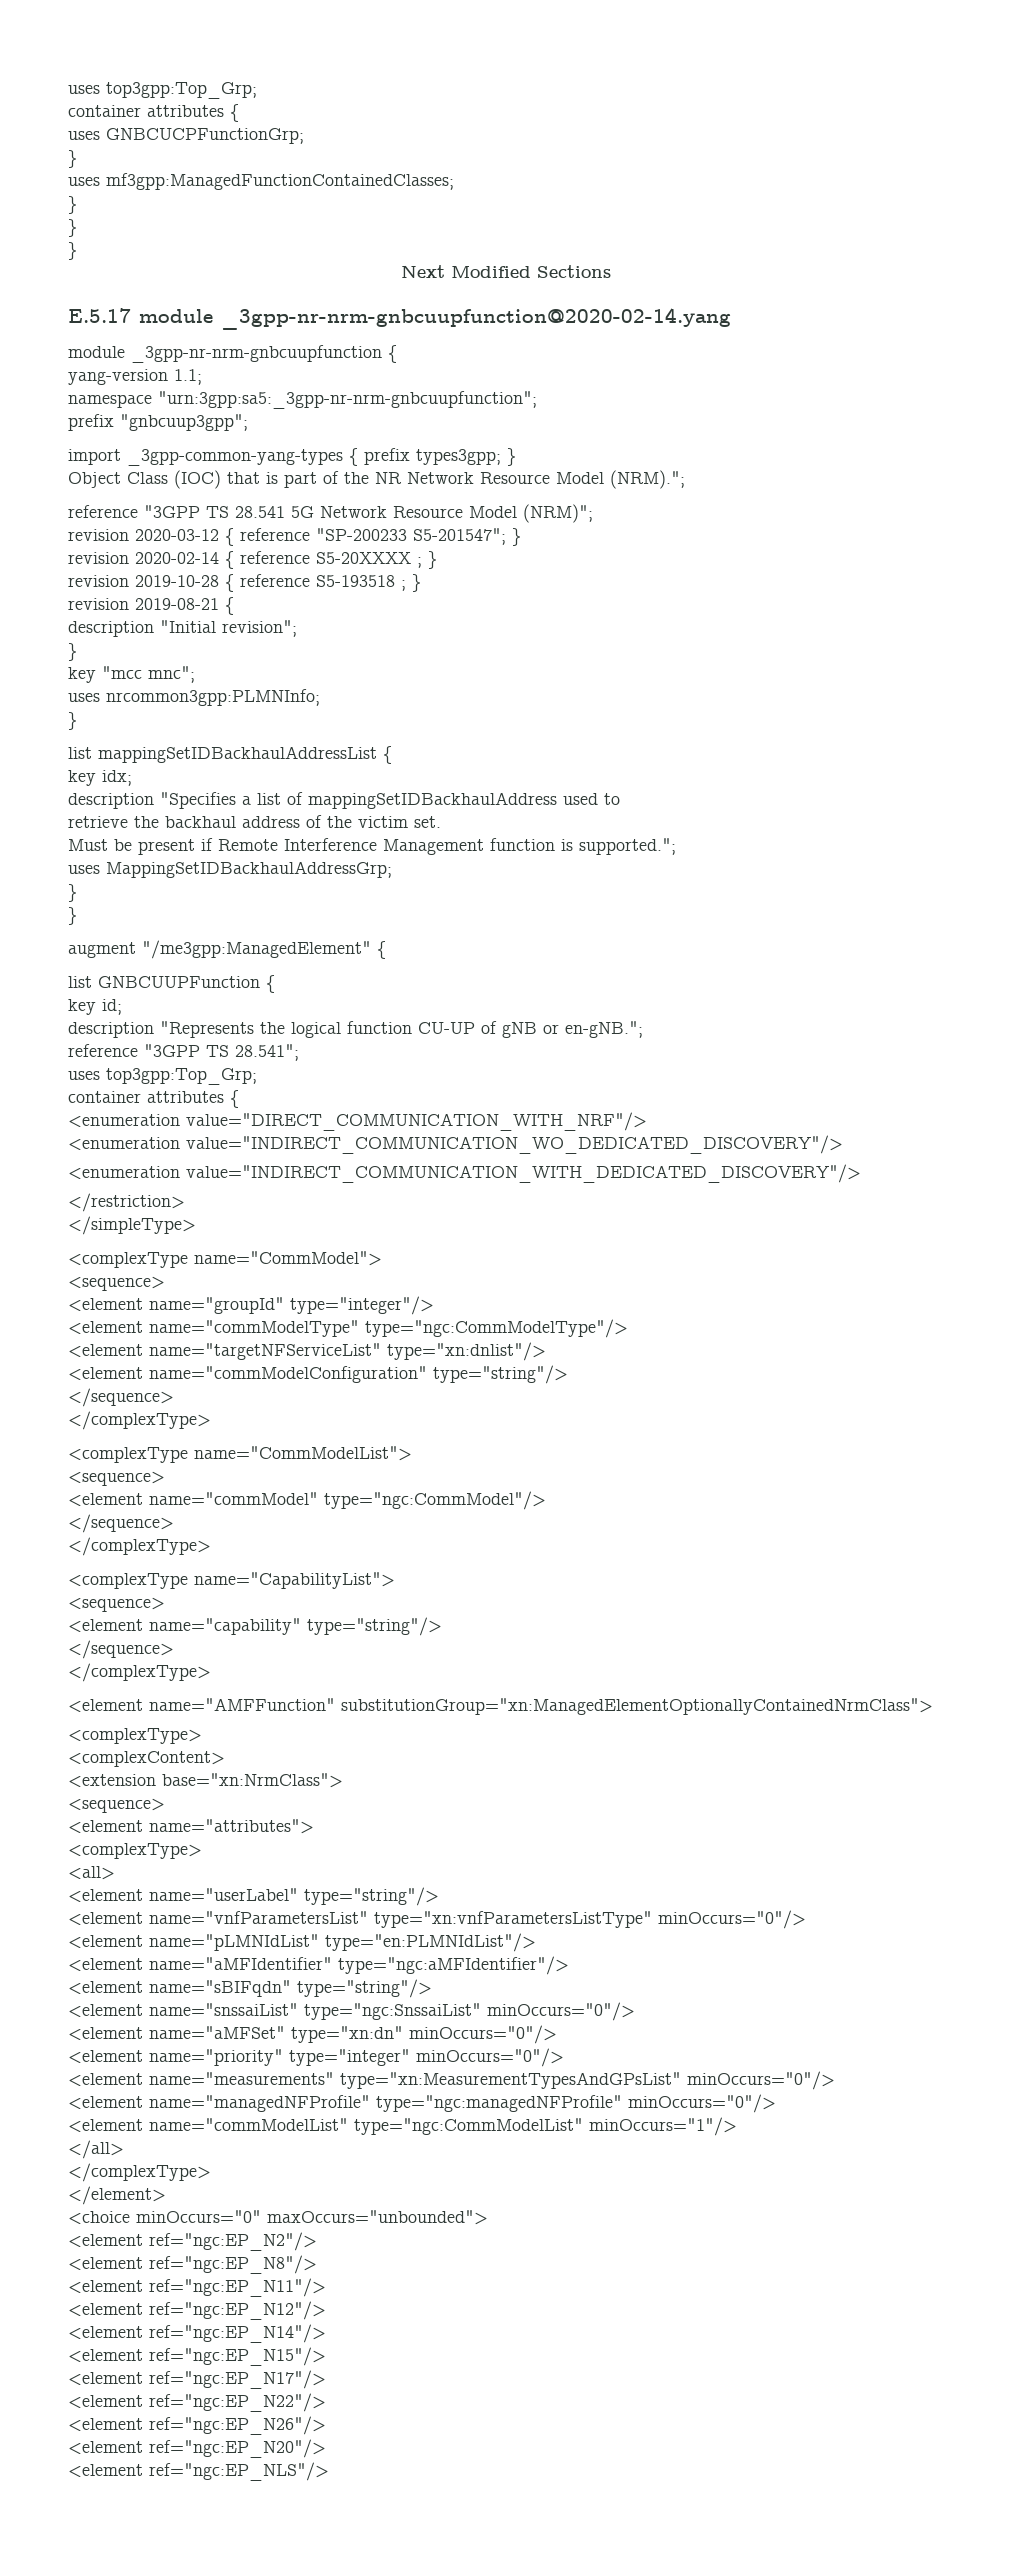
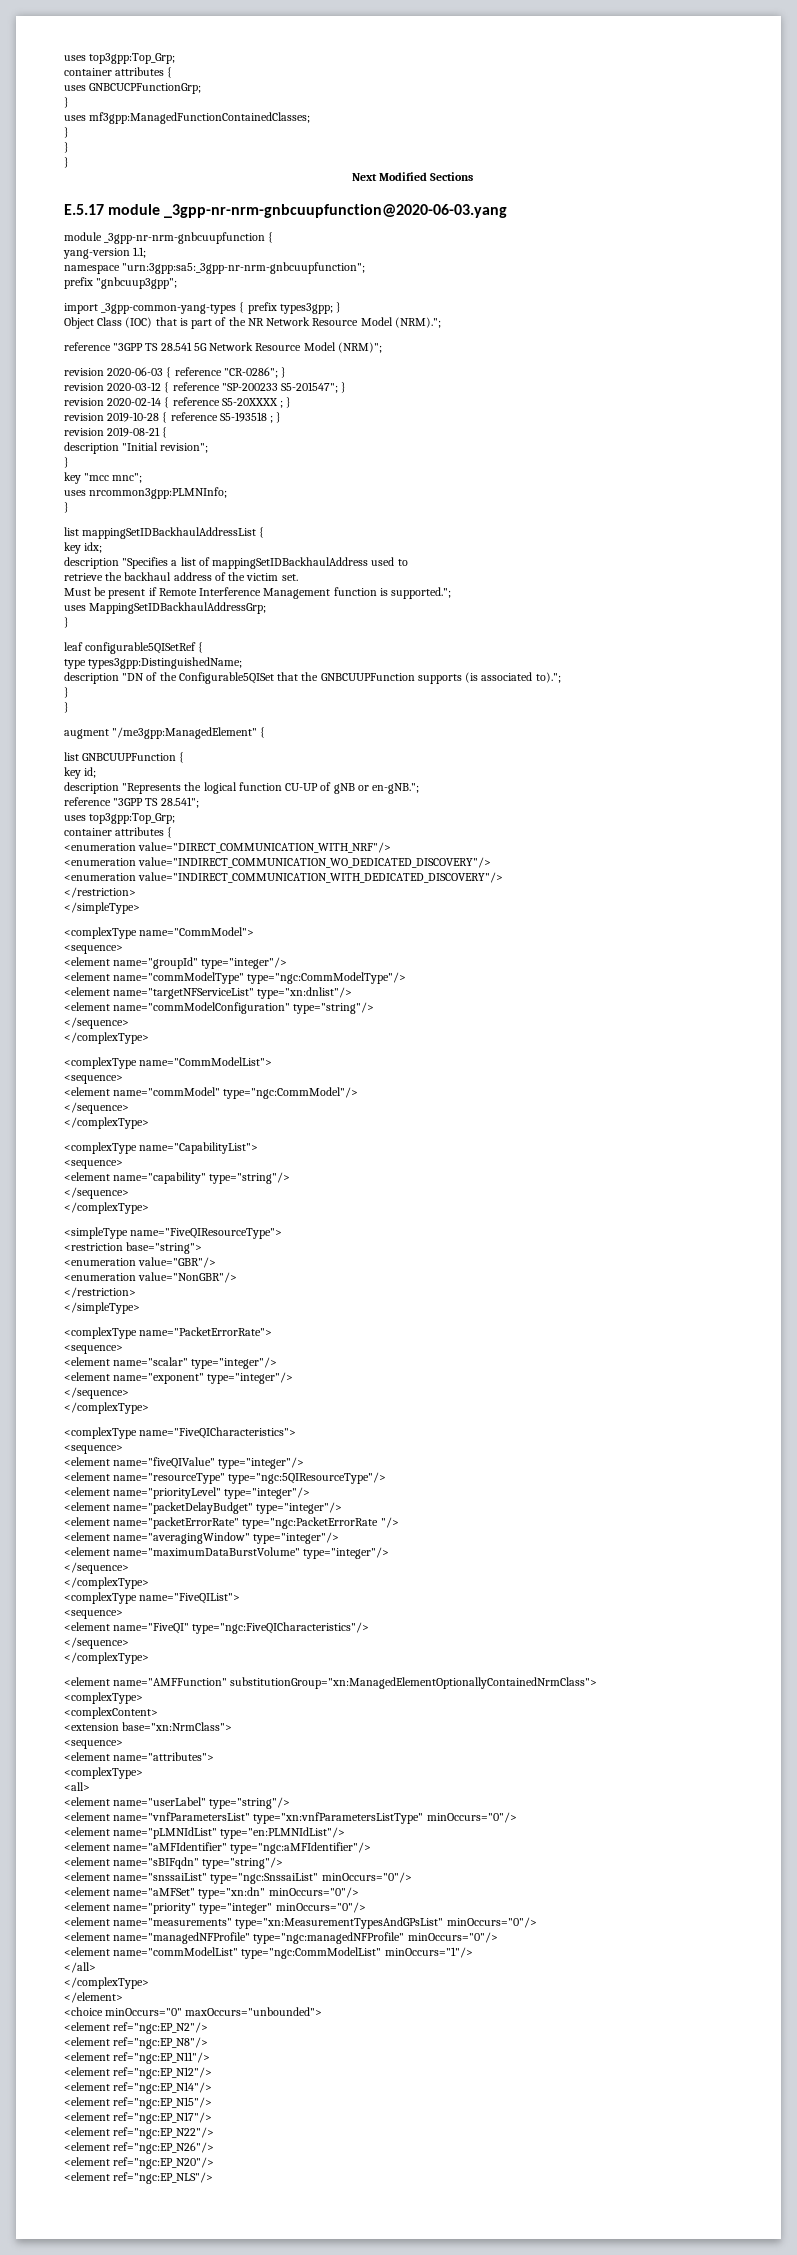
- E.5.17 module _3gpp-nr-nrm-gnbcuupfunction@2020-02-14.yang
+ E.5.17 module _3gpp-nr-nrm-gnbcuupfunction@2020-06-03.yang
+ revision 2020-06-03 { reference "CR-0286"; }
+ leaf configurable5QISetRef {
+ type types3gpp:DistinguishedName;
+ description "DN of the Configurable5QISet that the GNBCUUPFunction supports (is associated to).";
+ }
+ <simpleType name="FiveQIResourceType">
+ <restriction base="string">
+ <enumeration value="GBR"/>
+ <enumeration value="NonGBR"/>
+ </restriction>
+ </simpleType>
+ <complexType name="PacketErrorRate">
+ <sequence>
+ <element name="scalar" type="integer"/>
+ <element name="exponent" type="integer"/>
+ </sequence>
+ </complexType>
+ <complexType name="FiveQICharacteristics">
+ <sequence>
+ <element name="fiveQIValue" type="integer"/>
+ <element name="resourceType" type="ngc:5QIResourceType"/>
+ <element name="priorityLevel" type="integer"/>
+ <element name="packetDelayBudget" type="integer"/>
+ <element name="packetErrorRate" type="ngc:PacketErrorRate "/>
+ <element name="averagingWindow" type="integer"/>
+ <element name="maximumDataBurstVolume" type="integer"/>
+ </sequence>
+ </complexType>
+ <complexType name="FiveQIList">
+ <sequence>
+ <element name="FiveQI" type="ngc:FiveQICharacteristics"/>
+ </sequence>
+ </complexType>

